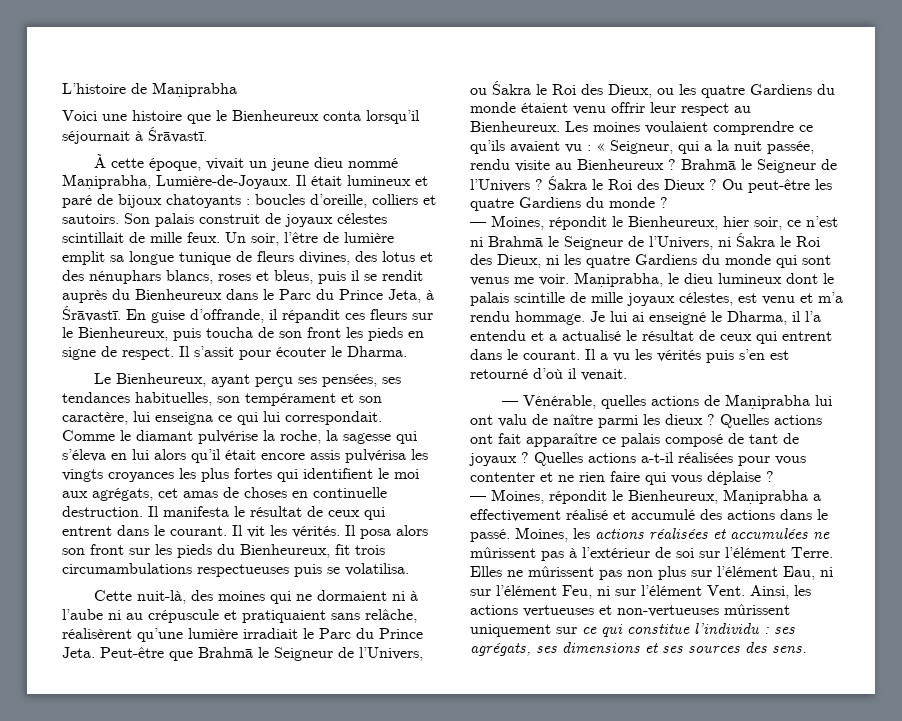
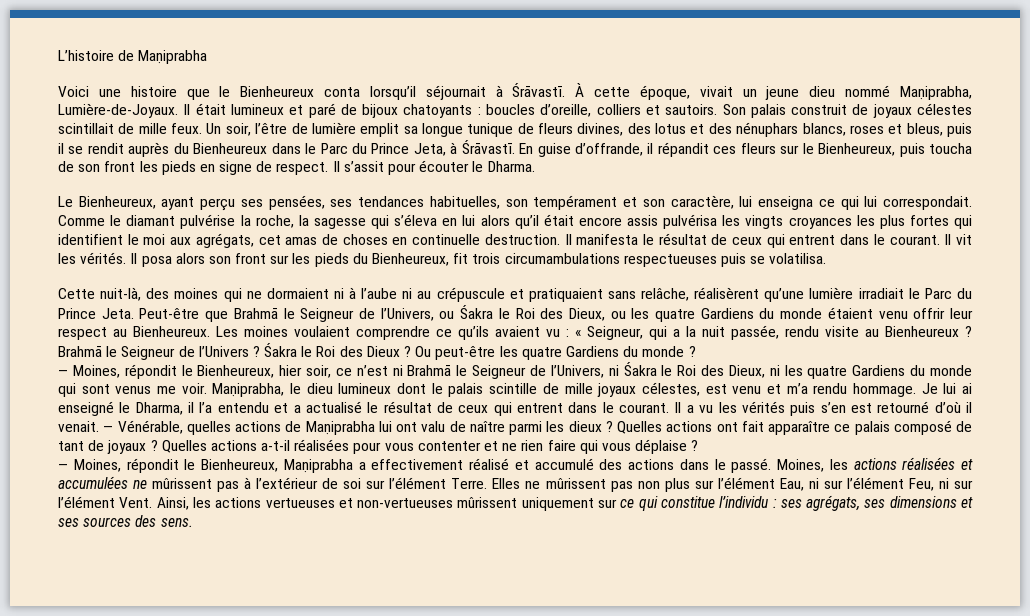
- Voici une histoire que le Bienheureux conta lorsqu’il séjournait à Śrāvastī.
- À cette époque, vivait un jeune dieu nommé Maṇiprabha, Lumière-de-Joyaux.
+ Voici une histoire que le Bienheureux conta lorsqu’il séjournait à Śrāvastī. À cette époque, vivait un jeune dieu nommé Maṇiprabha, Lumière-de-Joyaux.
- Il a vu les vérités puis s’en est retourné d’où il venait.
- — Vénérable, quelles actions de Maṇiprabha lui ont valu de naître parmi les dieux ?
+ Il a vu les vérités puis s’en est retourné d’où il venait. — Vénérable, quelles actions de Maṇiprabha lui ont valu de naître parmi les dieux ?

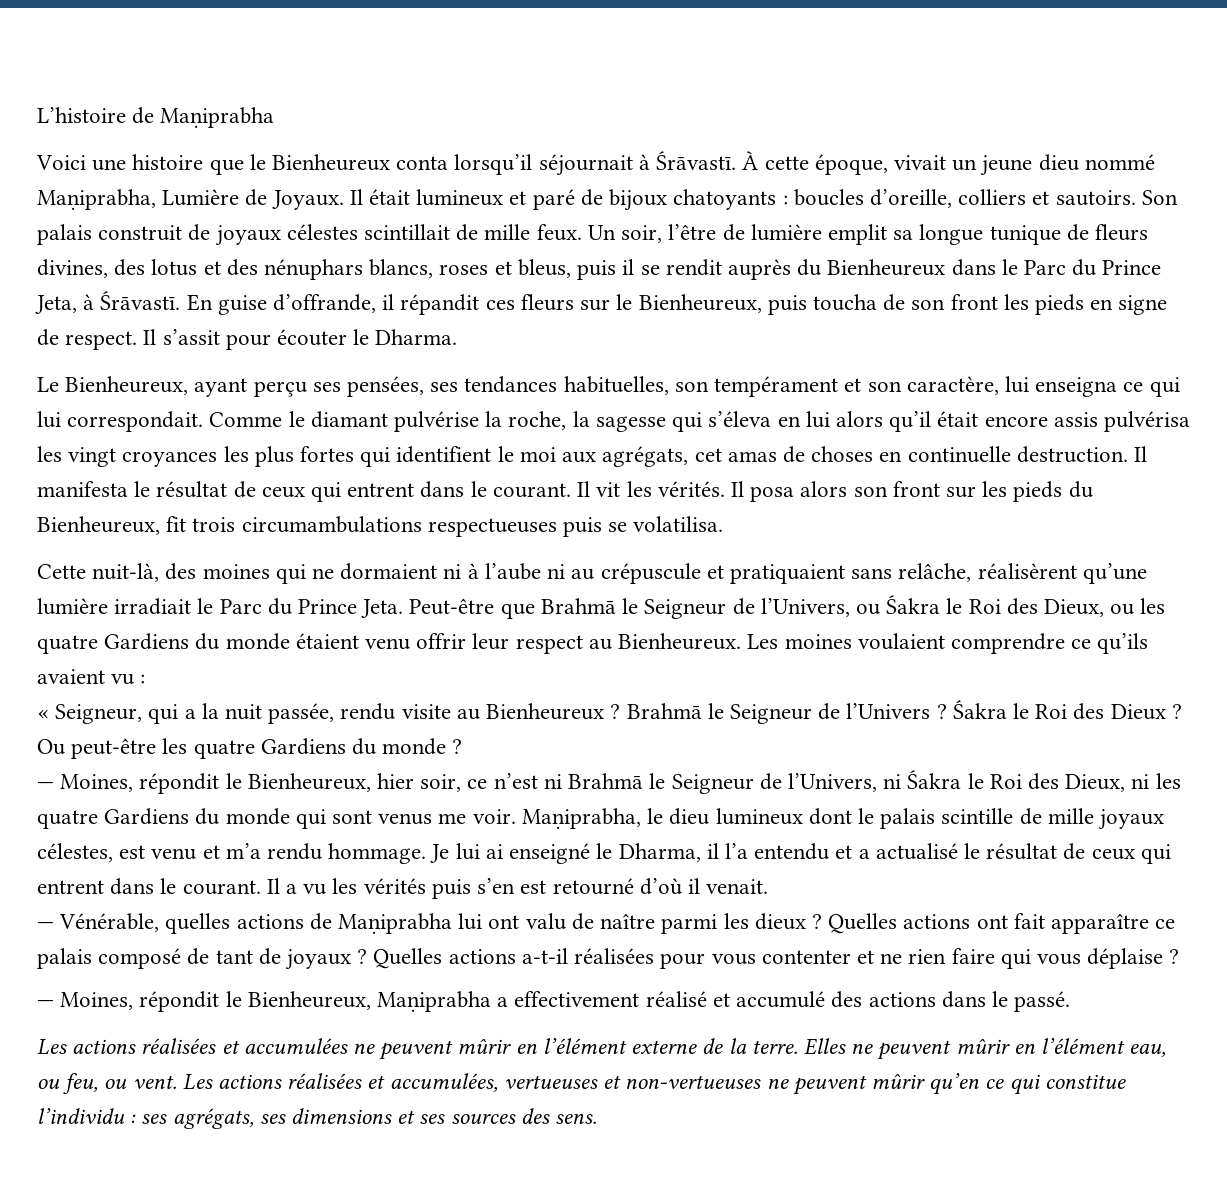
- À cette époque, vivait un jeune dieu nommé Maṇiprabha, Lumière-de-Joyaux.
+ À cette époque, vivait un jeune dieu nommé Maṇiprabha, Lumière de Joyaux.
- Comme le diamant pulvérise la roche, la sagesse qui s’éleva en lui alors qu’il était encore assis pulvérisa les vingts croyances les plus fortes qui identifient le moi aux agrégats, cet amas de choses en continuelle destruction.
+ Comme le diamant pulvérise la roche, la sagesse qui s’éleva en lui alors qu’il était encore assis pulvérisa les vingt croyances les plus fortes qui identifient le moi aux agrégats, cet amas de choses en continuelle destruction.
- Les moines voulaient comprendre ce qu’ils avaient vu : « Seigneur, qui a la nuit passée, rendu visite au Bienheureux ?
+ Les moines voulaient comprendre ce qu’ils avaient vu :
+ « Seigneur, qui a la nuit passée, rendu visite au Bienheureux ?
- Il a vu les vérités puis s’en est retourné d’où il venait. — Vénérable, quelles actions de Maṇiprabha lui ont valu de naître parmi les dieux ?
+ Il a vu les vérités puis s’en est retourné d’où il venait.
+ — Vénérable, quelles actions de Maṇiprabha lui ont valu de naître parmi les dieux ?
- — Moines, répondit le Bienheureux, Maṇiprabha a effectivement réalisé et accumulé des actions dans le passé. Moines, les actions réalisées et accumulées ne mûrissent pas à l’extérieur de soi sur l’élément Terre. Elles ne mûrissent pas non plus sur l’élément Eau, ni sur l’élément Feu, ni sur l’élément Vent. Ainsi, les actions vertueuses et non-vertueuses mûrissent uniquement sur ce qui constitue l’individu : ses agrégats, ses dimensions et ses sources des sens.
+ — Moines, répondit le Bienheureux, Maṇiprabha a effectivement réalisé et accumulé des actions dans le passé.
+ Les actions réalisées et accumulées ne peuvent mûrir en l’élément externe de la terre. Elles ne peuvent mûrir en l’élément eau, ou feu, ou vent. Les actions réalisées et accumulées, vertueuses et non-vertueuses ne peuvent mûrir qu’en ce qui constitue l’individu : ses agrégats, ses dimensions et ses sources des sens.

